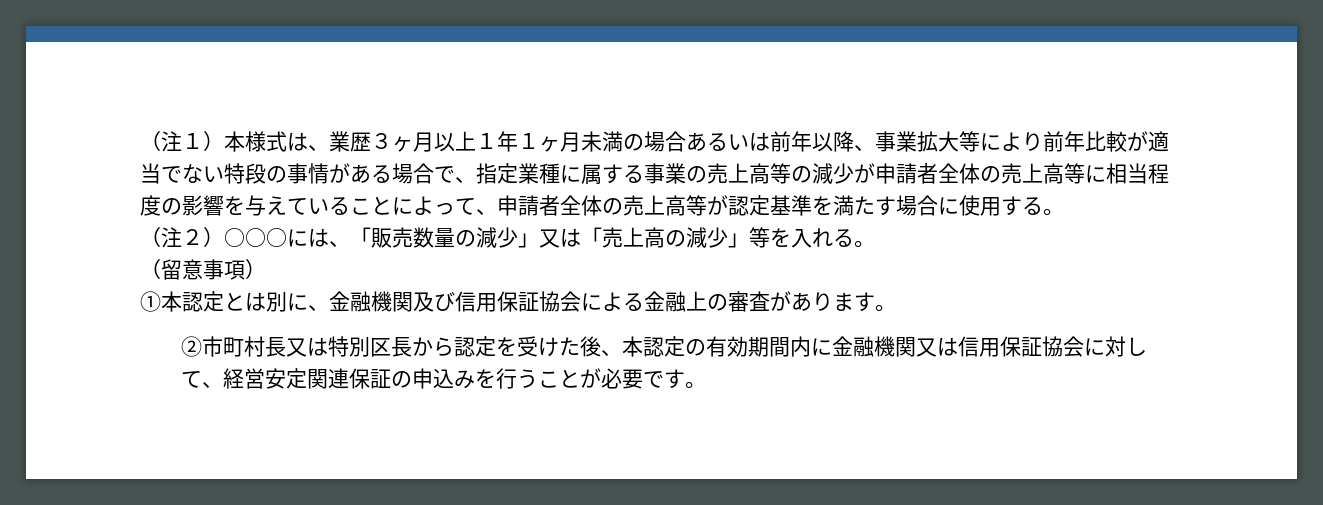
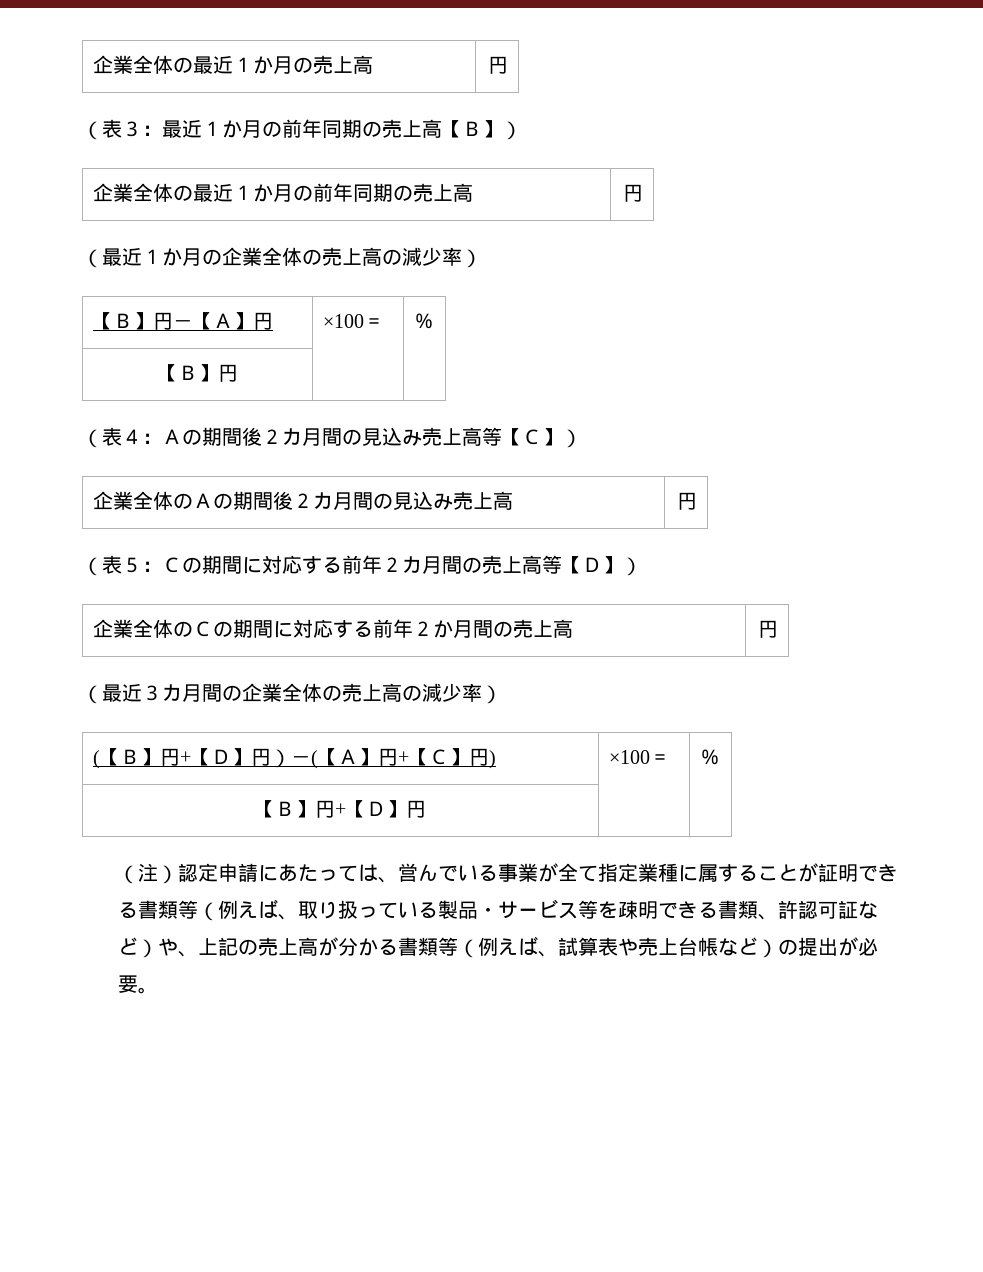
- （注１）本様式は、業歴３ヶ月以上１年１ヶ月未満の場合あるいは前年以降、事業拡大等により前年比較が適当でない特段の事情がある場合で、指定業種に属する事業の売上高等の減少が申請者全体の売上高等に相当程度の影響を与えていることによって、申請者全体の売上高等が認定基準を満たす場合に使用する。
- （注２）○○○には、「販売数量の減少」又は「売上高の減少」等を入れる。
- （留意事項）
- ①本認定とは別に、金融機関及び信用保証協会による金融上の審査があります。
- ②市町村長又は特別区長から認定を受けた後、本認定の有効期間内に金融機関又は信用保証協会に対して、経営安定関連保証の申込みを行うことが必要です。
+ 企業全体の最近１か月の売上高 | 円
+ （表３：最近１か月の前年同期の売上高【Ｂ】）
+ 企業全体の最近１か月の前年同期の売上高 | 円
+ （最近１か月の企業全体の売上高の減少率）
+ 【Ｂ】円－【Ａ】円 | ×100＝ | ％
+ 【Ｂ】円 | |
+ （表４：Ａの期間後２カ月間の見込み売上高等【Ｃ】）
+ 企業全体のＡの期間後２カ月間の見込み売上高 | 円
+ （表５：Ｃの期間に対応する前年２カ月間の売上高等【Ｄ】）
+ 企業全体のＣの期間に対応する前年２か月間の売上高 | 円
+ （最近３カ月間の企業全体の売上高の減少率）
+ (【Ｂ】円+【Ｄ】円）－(【Ａ】円+【Ｃ】円) | ×100＝ | ％
+ 【Ｂ】円+【Ｄ】円 | |
+ （注）認定申請にあたっては、営んでいる事業が全て指定業種に属することが証明できる書類等（例えば、取り扱っている製品・サービス等を疎明できる書類、許認可証など）や、上記の売上高が分かる書類等（例えば、試算表や売上台帳など）の提出が必要。

